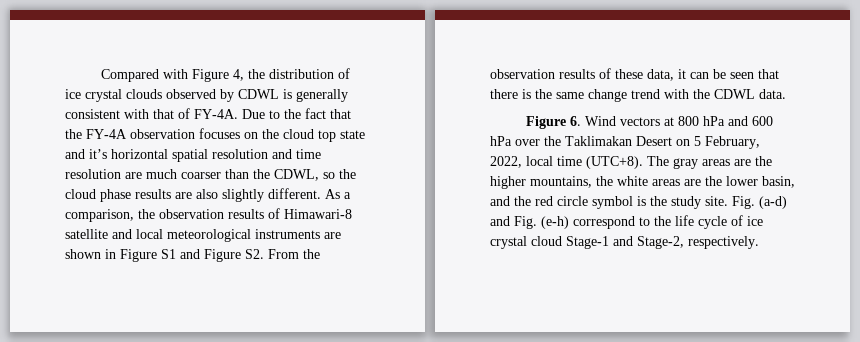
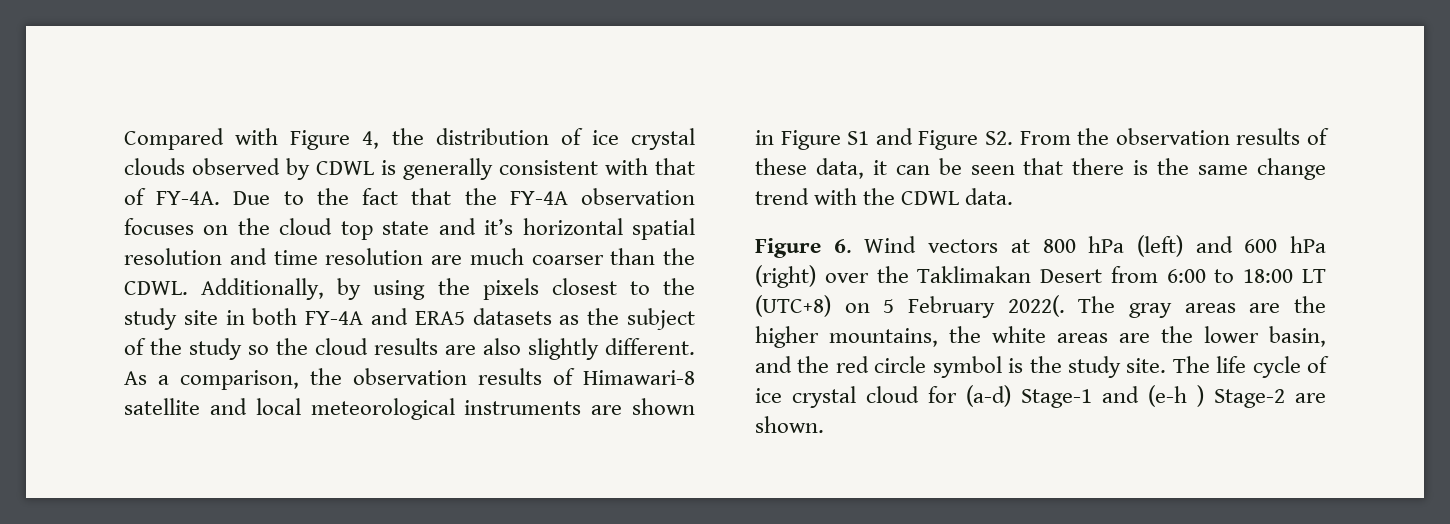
- Due to the fact that the FY-4A observation focuses on the cloud top state and it’s horizontal spatial resolution and time resolution are much coarser than the CDWL, so the cloud phase results are also slightly different.
+ Due to the fact that the FY-4A observation focuses on the cloud top state and it’s horizontal spatial resolution and time resolution are much coarser than the CDWL. Additionally, by using the pixels closest to the study site in both FY-4A and ERA5 datasets as the subject of the study so the cloud results are also slightly different.
- Figure 6. Wind vectors at 800 hPa and 600 hPa over the Taklimakan Desert on 5 February, 2022, local time (UTC+8).
+ Figure 6. Wind vectors at 800 hPa (left) and 600 hPa (right) over the Taklimakan Desert from 6:00 to 18:00 LT (UTC+8) on 5 February 2022(.
- Fig. (a-d) and Fig. (e-h) correspond to the life cycle of ice crystal cloud Stage-1 and Stage-2, respectively.
+ The life cycle of ice crystal cloud for (a-d) Stage-1 and (e-h ) Stage-2 are shown.

